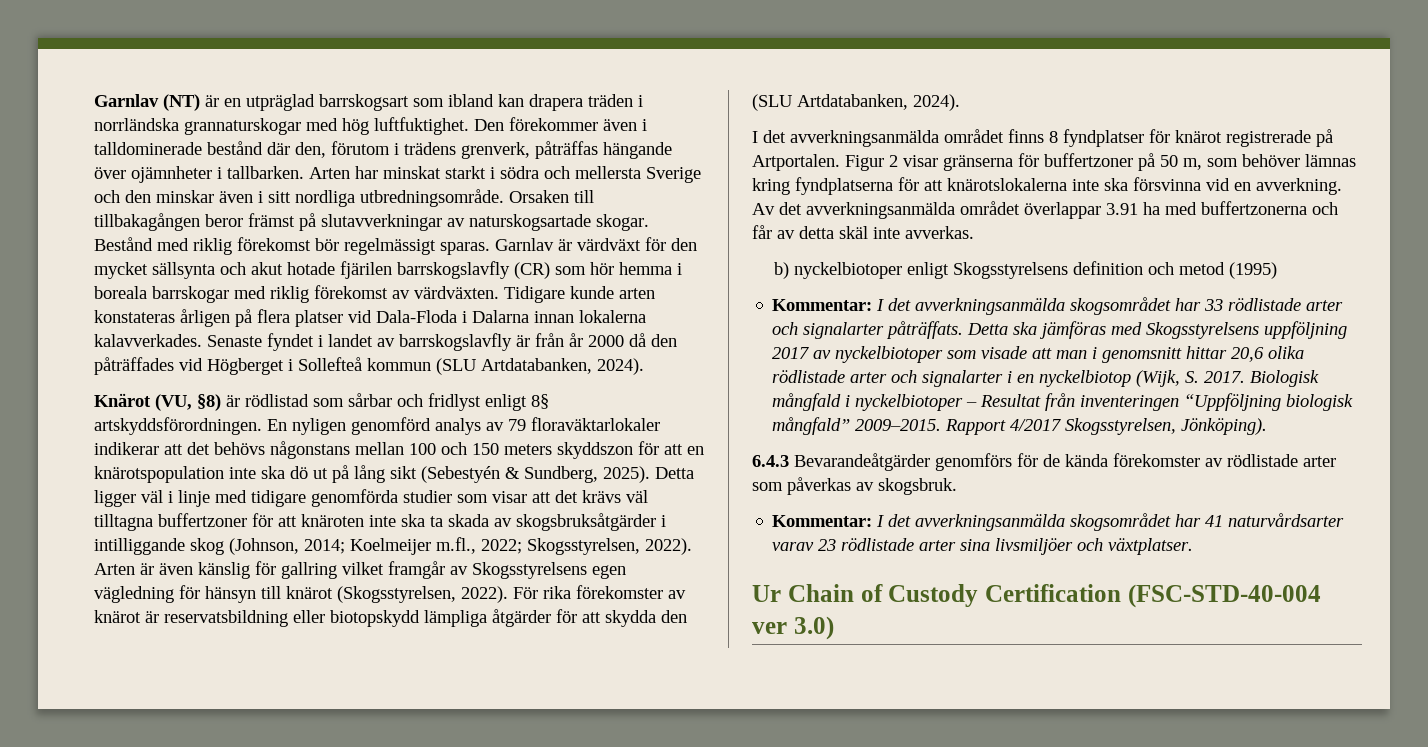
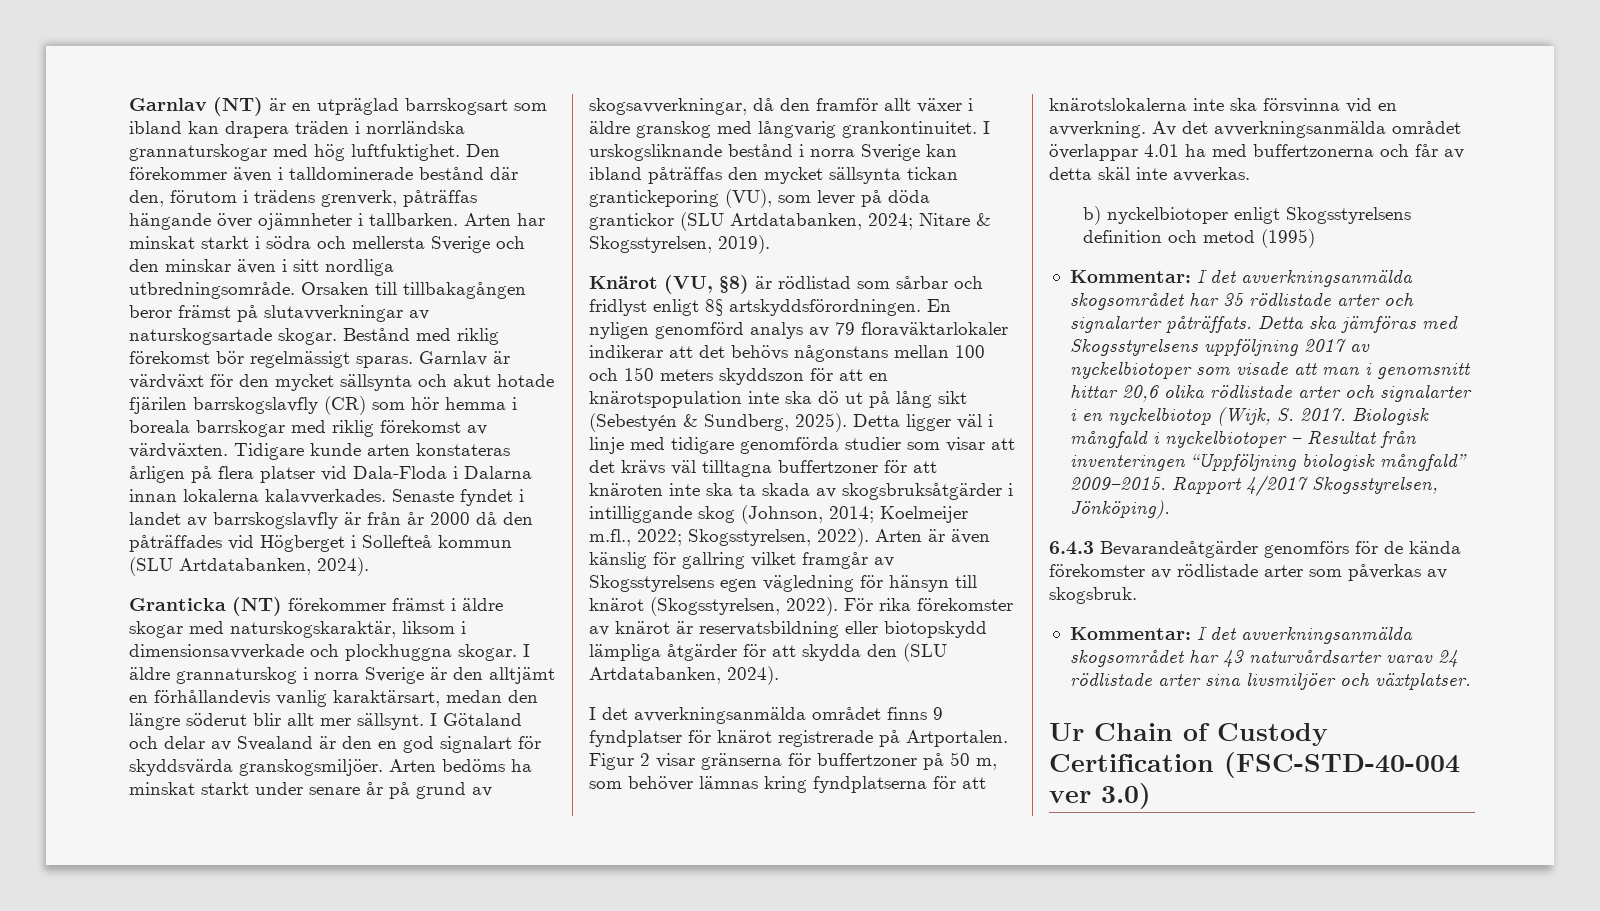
+ Granticka (NT) förekommer främst i äldre skogar med naturskogskaraktär, liksom i dimensionsavverkade och plockhuggna skogar. I äldre grannaturskog i norra Sverige är den alltjämt en förhållandevis vanlig karaktärsart, medan den längre söderut blir allt mer sällsynt. I Götaland och delar av Svealand är den en god signalart för skyddsvärda granskogsmiljöer. Arten bedöms ha minskat starkt under senare år på grund av skogsavverkningar, då den framför allt växer i äldre granskog med långvarig grankontinuitet. I urskogsliknande bestånd i norra Sverige kan ibland påträffas den mycket sällsynta tickan grantickeporing (VU), som lever på döda grantickor (SLU Artdatabanken, 2024; Nitare & Skogsstyrelsen, 2019).
- I det avverkningsanmälda området finns 8 fyndplatser för knärot registrerade på Artportalen.
+ I det avverkningsanmälda området finns 9 fyndplatser för knärot registrerade på Artportalen.
- Av det avverkningsanmälda området överlappar 3.91 ha med buffertzonerna och får av detta skäl inte avverkas.
+ Av det avverkningsanmälda området överlappar 4.01 ha med buffertzonerna och får av detta skäl inte avverkas.
- Kommentar: I det avverkningsanmälda skogsområdet har 33 rödlistade arter och signalarter påträffats.
+ Kommentar: I det avverkningsanmälda skogsområdet har 35 rödlistade arter och signalarter påträffats.
- Kommentar: I det avverkningsanmälda skogsområdet har 41 naturvårdsarter varav 23 rödlistade arter sina livsmiljöer och växtplatser.
+ Kommentar: I det avverkningsanmälda skogsområdet har 43 naturvårdsarter varav 24 rödlistade arter sina livsmiljöer och växtplatser.

